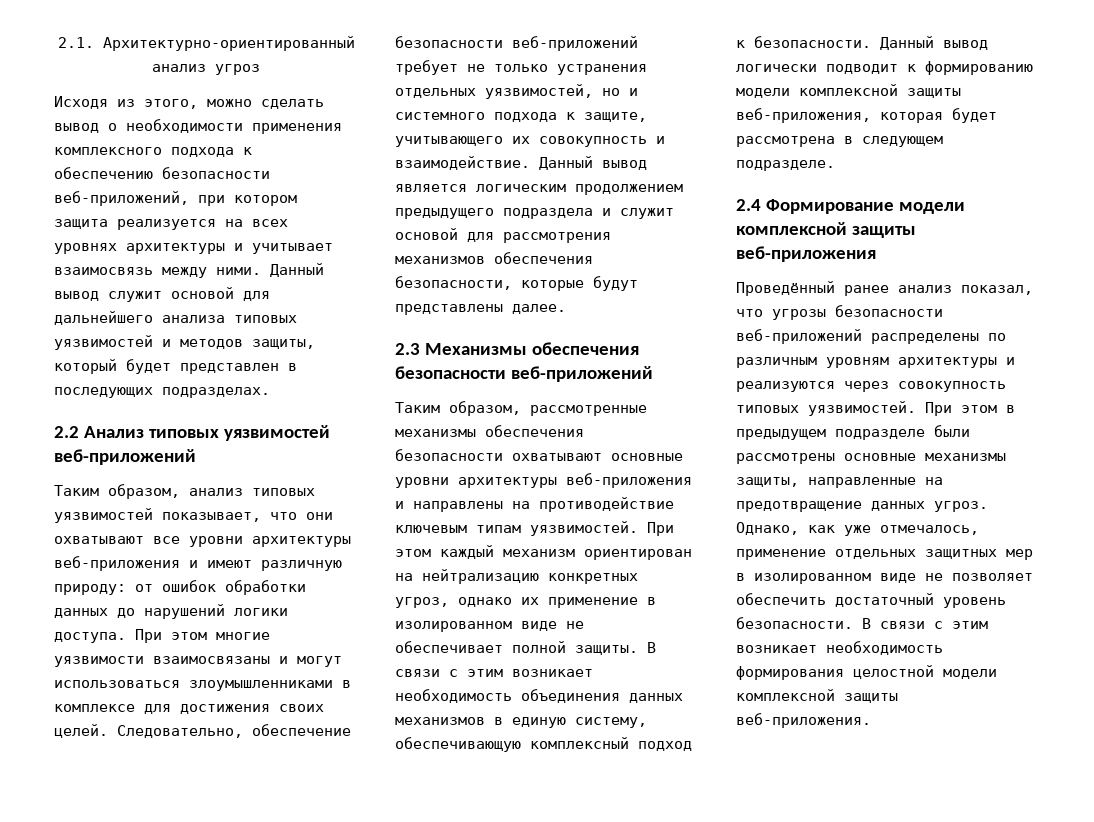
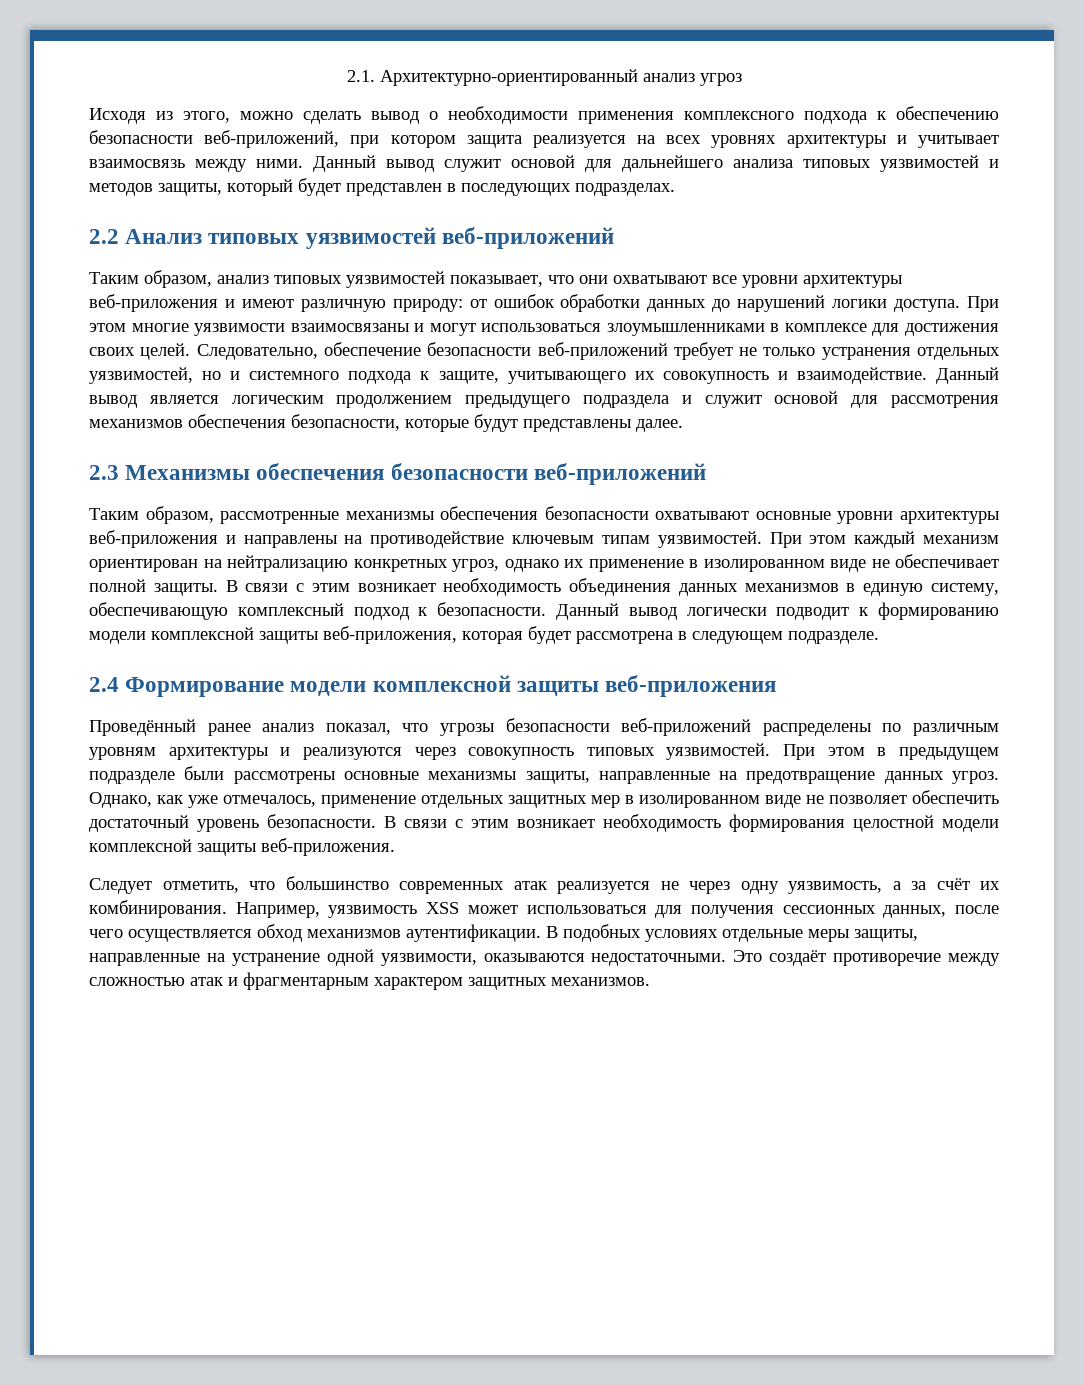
+ Следует отметить, что большинство современных атак реализуется не через одну уязвимость, а за счёт их комбинирования. Например, уязвимость XSS может использоваться для получения сессионных данных, после чего осуществляется обход механизмов аутентификации. В подобных условиях отдельные меры защиты, направленные на устранение одной уязвимости, оказываются недостаточными. Это создаёт противоречие между сложностью атак и фрагментарным характером защитных механизмов.

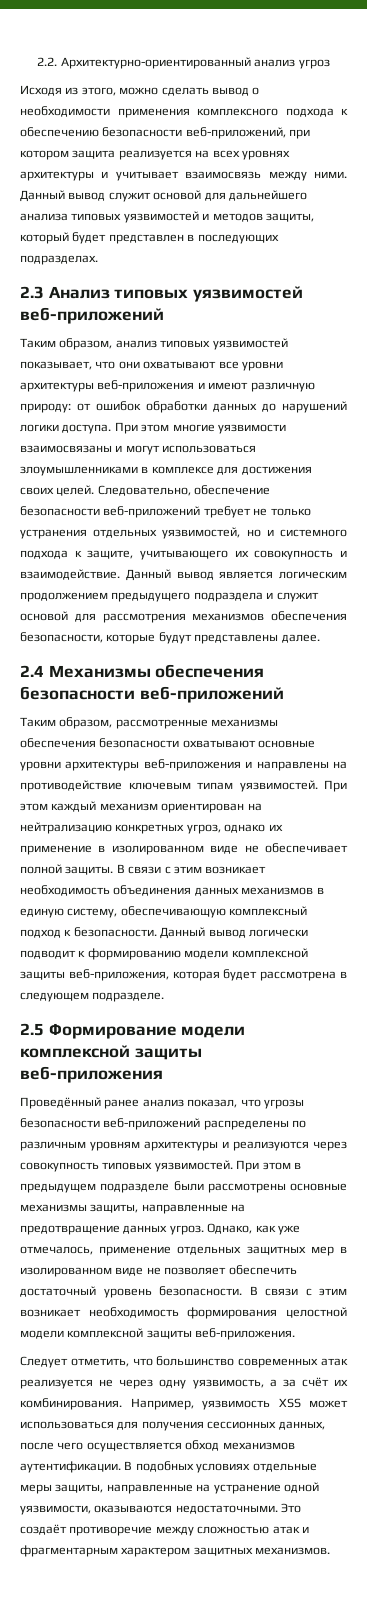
- 2.1. Архитектурно-ориентированный анализ угроз
+ 2.2. Архитектурно-ориентированный анализ угроз
- 2.2 Анализ типовых уязвимостей веб-приложений
+ 2.3 Анализ типовых уязвимостей веб-приложений
- 2.3 Механизмы обеспечения безопасности веб-приложений
+ 2.4 Механизмы обеспечения безопасности веб-приложений
- 2.4 Формирование модели комплексной защиты веб-приложения
+ 2.5 Формирование модели комплексной защиты веб-приложения

